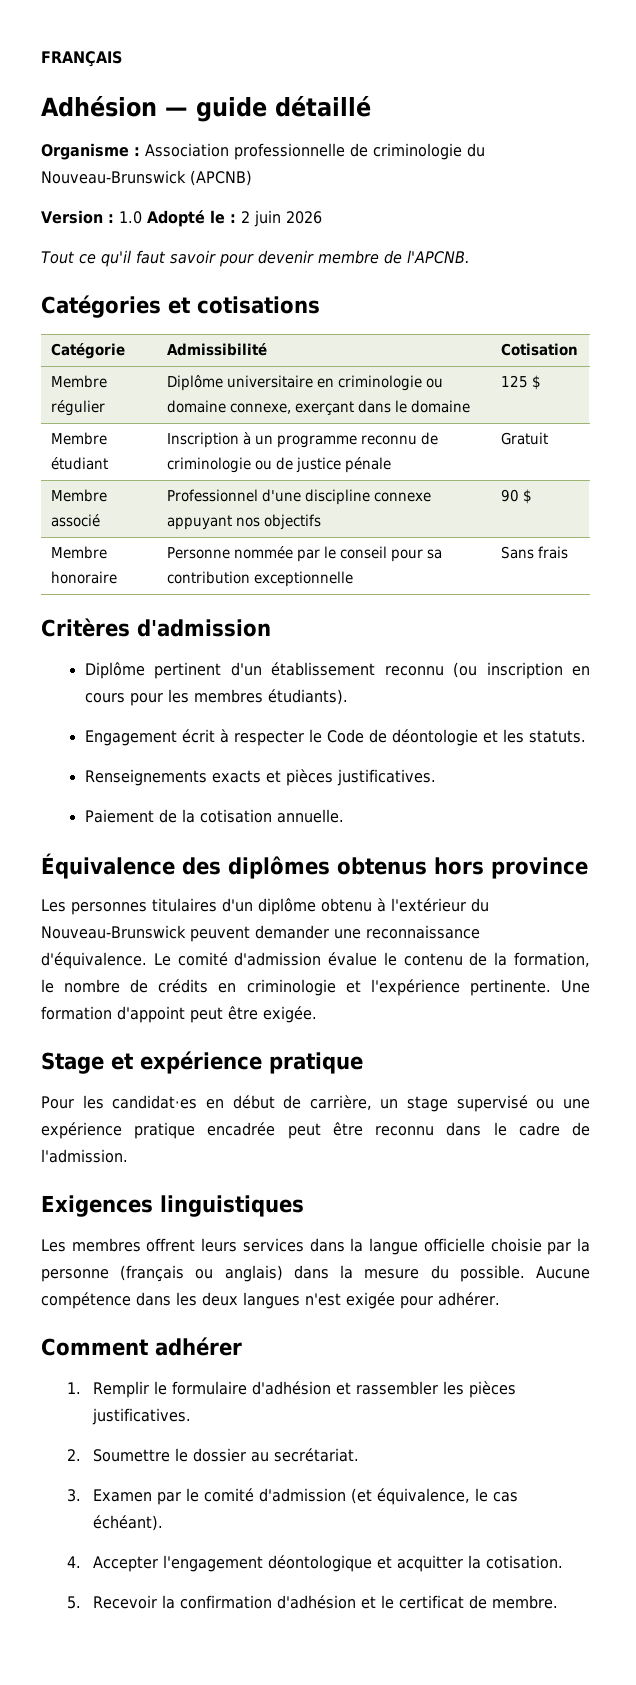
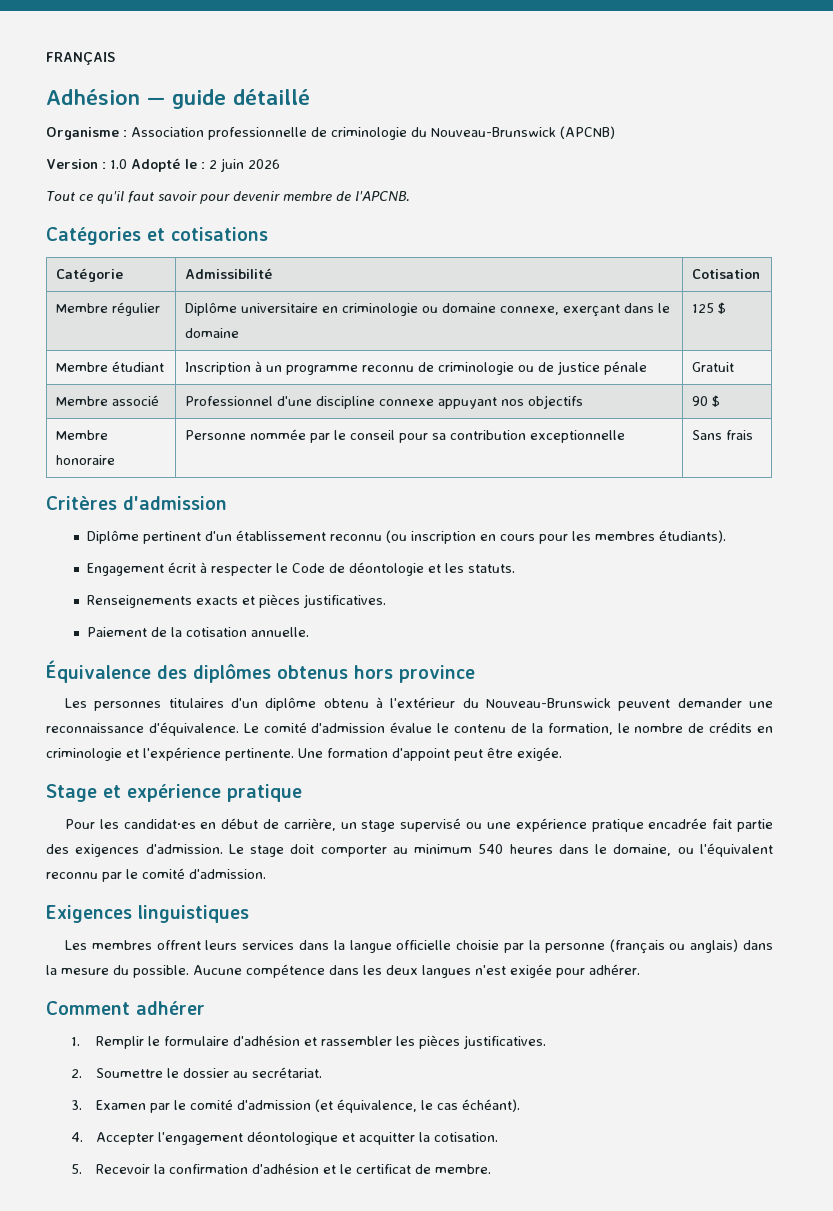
- Pour les candidat·es en début de carrière, un stage supervisé ou une expérience pratique encadrée peut être reconnu dans le cadre de l'admission.
+ Pour les candidat·es en début de carrière, un stage supervisé ou une expérience pratique encadrée fait partie des exigences d'admission. Le stage doit comporter au minimum 540 heures dans le domaine, ou l'équivalent reconnu par le comité d'admission.

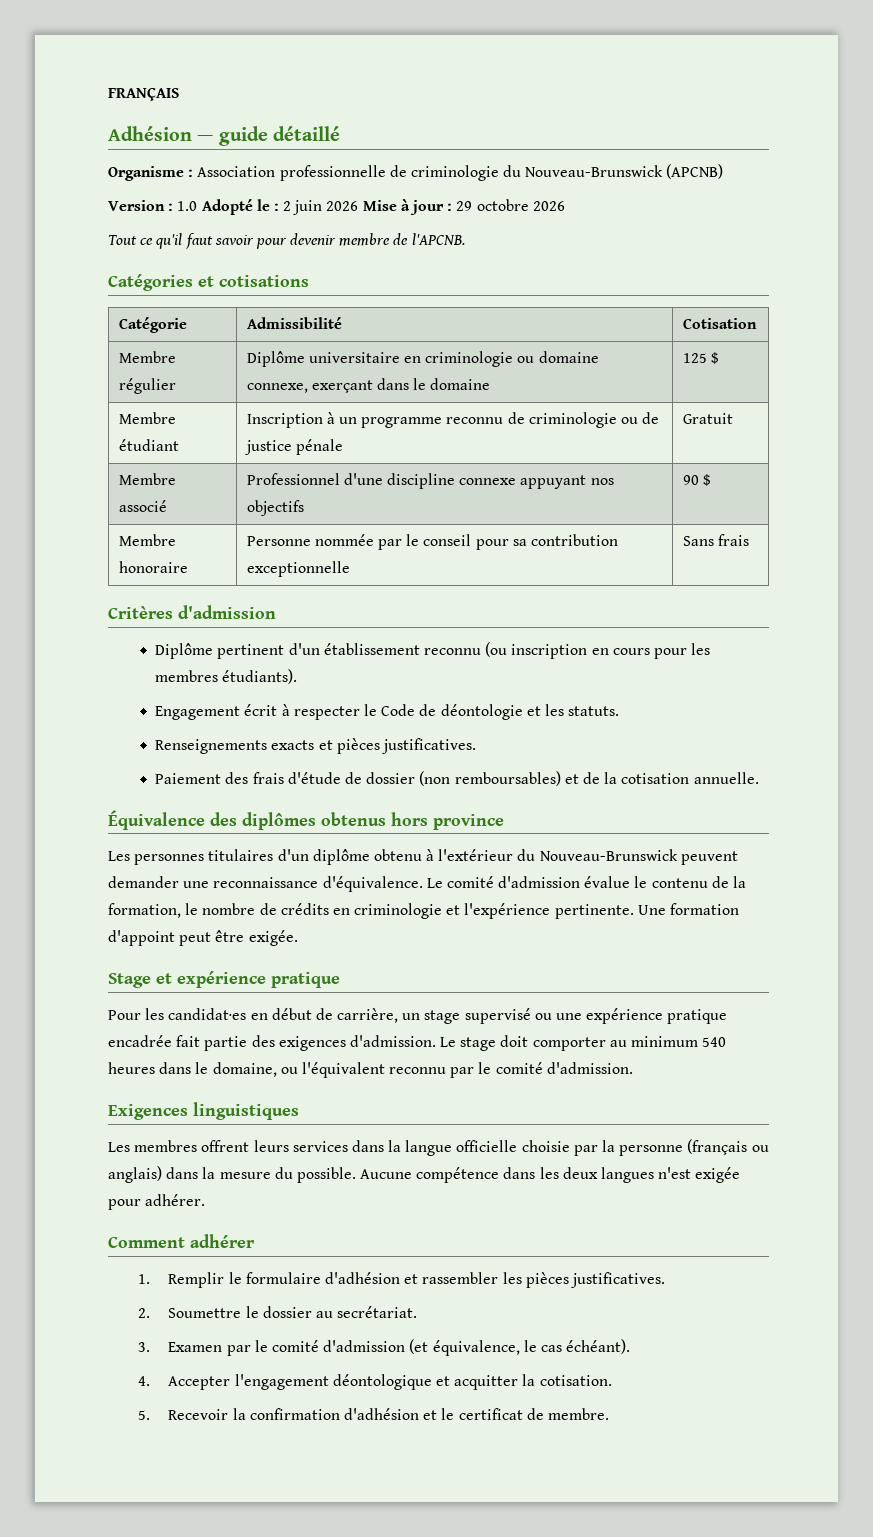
- Version : 1.0 Adopté le : 2 juin 2026
+ Version : 1.0 Adopté le : 2 juin 2026 Mise à jour : 29 octobre 2026
- Paiement de la cotisation annuelle.
+ Paiement des frais d'étude de dossier (non remboursables) et de la cotisation annuelle.

